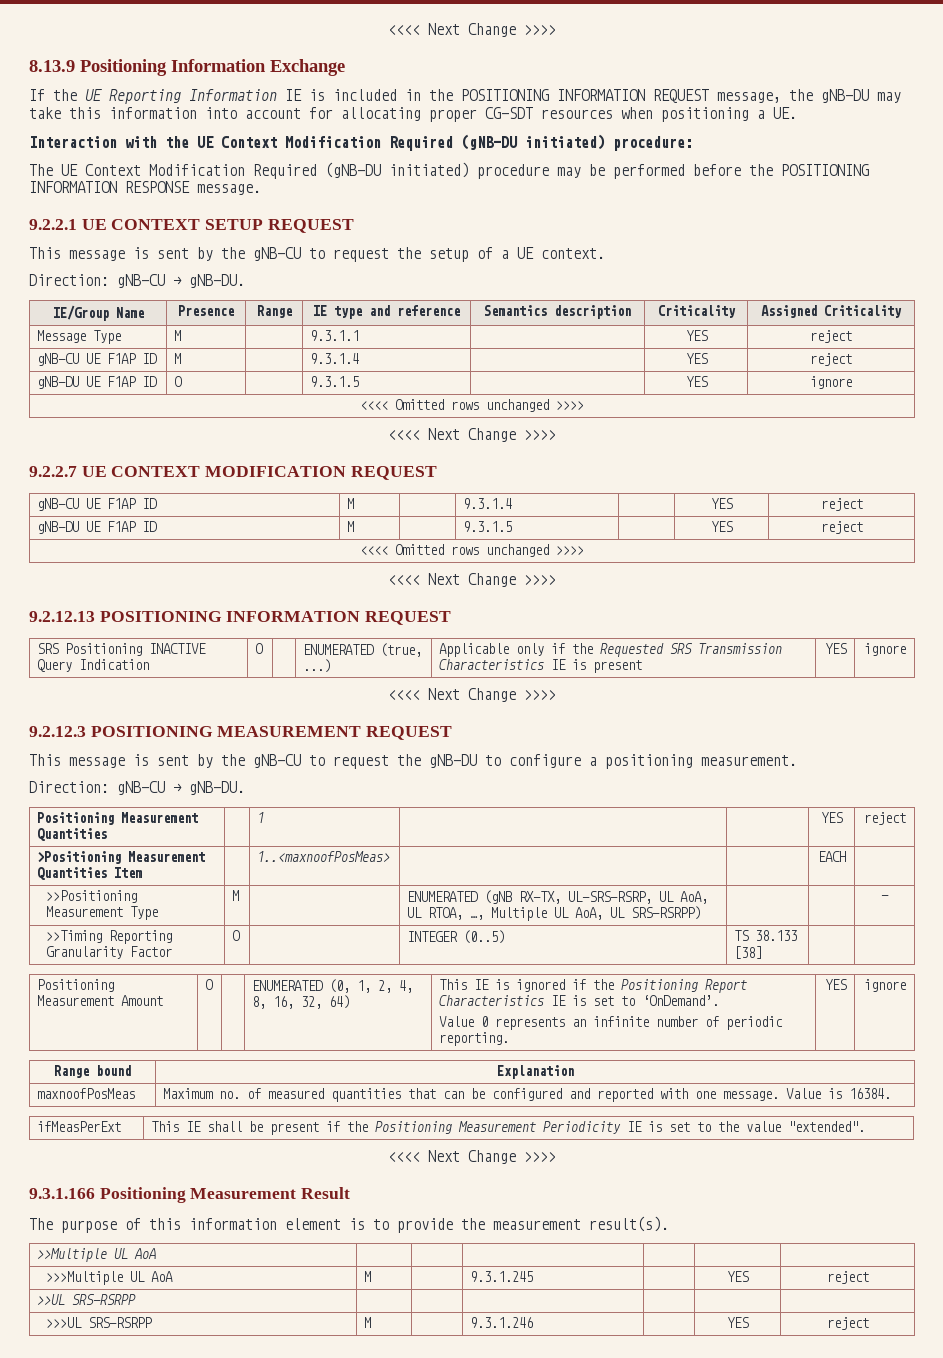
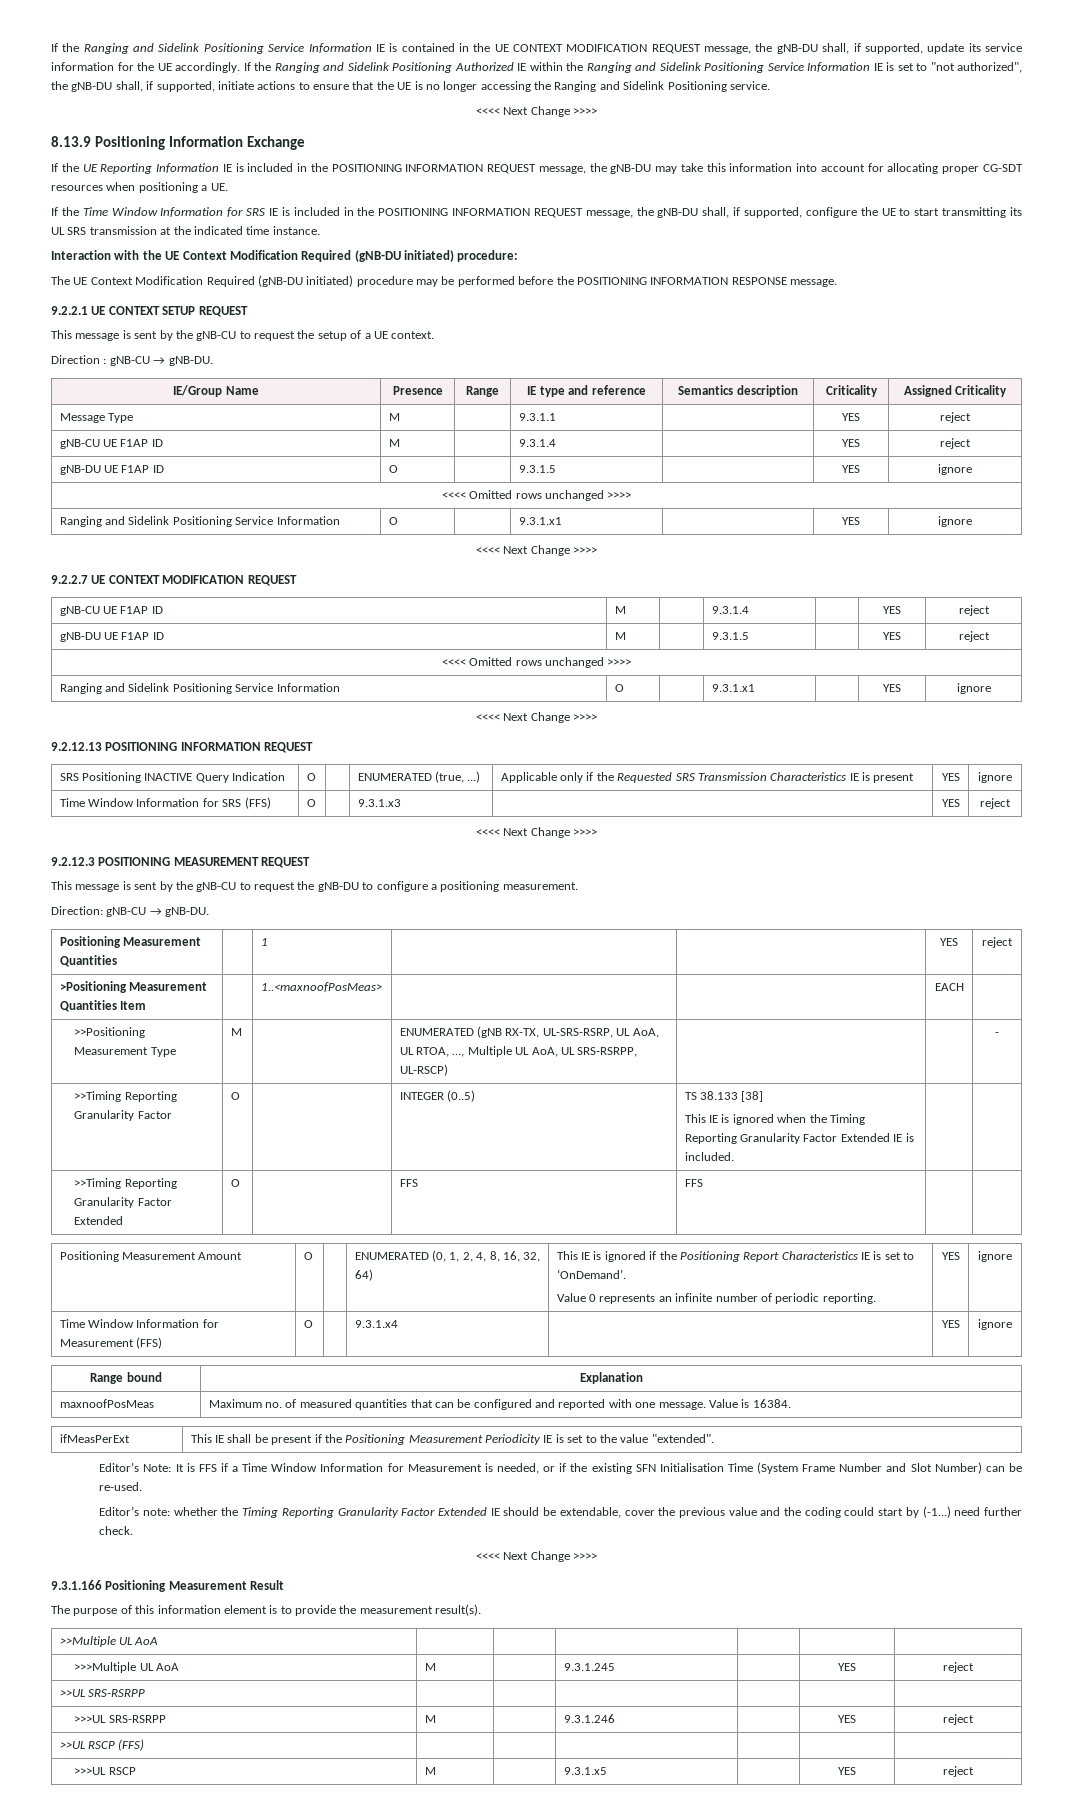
+ If the Ranging and Sidelink Positioning Service Information IE is contained in the UE CONTEXT MODIFICATION REQUEST message, the gNB-DU shall, if supported, update its service information for the UE accordingly. If the Ranging and Sidelink Positioning Authorized IE within the Ranging and Sidelink Positioning Service Information IE is set to "not authorized", the gNB-DU shall, if supported, initiate actions to ensure that the UE is no longer accessing the Ranging and Sidelink Positioning service.
+ If the Time Window Information for SRS IE is included in the POSITIONING INFORMATION REQUEST message, the gNB-DU shall, if supported, configure the UE to start transmitting its UL SRS transmission at the indicated time instance.
  This message is sent by the gNB-CU to request the setup of a UE context.
- Direction: gNB-CU → gNB-DU.
+ Direction : gNB-CU → gNB-DU.
  gNB-DU UE F1AP ID | O | | 9.3.1.5 | | YES | ignore
  <<<< Omitted rows unchanged >>>>
+ Ranging and Sidelink Positioning Service Information | O | | 9.3.1.x1 | | YES | ignore
  gNB-DU UE F1AP ID | M | | 9.3.1.5 | | YES | reject
  <<<< Omitted rows unchanged >>>>
+ Ranging and Sidelink Positioning Service Information | O | | 9.3.1.x1 | | YES | ignore
+ Time Window Information for SRS (FFS) | O | | 9.3.1.x3 | | YES | reject
- >>Positioning Measurement Type | M | | ENUMERATED (gNB RX-TX, UL-SRS-RSRP, UL AoA, UL RTOA, …, Multiple UL AoA, UL SRS-RSRPP) | | | -
+ >>Positioning Measurement Type | M | | ENUMERATED (gNB RX-TX, UL-SRS-RSRP, UL AoA, UL RTOA, …, Multiple UL AoA, UL SRS-RSRPP, UL-RSCP) | | | -
- >>Timing Reporting Granularity Factor | O | | INTEGER (0..5) | TS 38.133 [38] | |
+ >>Timing Reporting Granularity Factor | O | | INTEGER (0..5) | TS 38.133 [38]
+ This IE is ignored when the Timing Reporting Granularity Factor Extended IE is included. | |
+ >>Timing Reporting Granularity Factor Extended | O | | FFS | FFS | |
+ Time Window Information for Measurement (FFS) | O | | 9.3.1.x4 | | YES | ignore
+ Editor’s Note: It is FFS if a Time Window Information for Measurement is needed, or if the existing SFN Initialisation Time (System Frame Number and Slot Number) can be re-used.
+ Editor’s note: whether the Timing Reporting Granularity Factor Extended IE should be extendable, cover the previous value and the coding could start by (-1...) need further check.
+ >>UL RSCP (FFS) | | | | | |
+ >>>UL RSCP | M | | 9.3.1.x5 | | YES | reject

